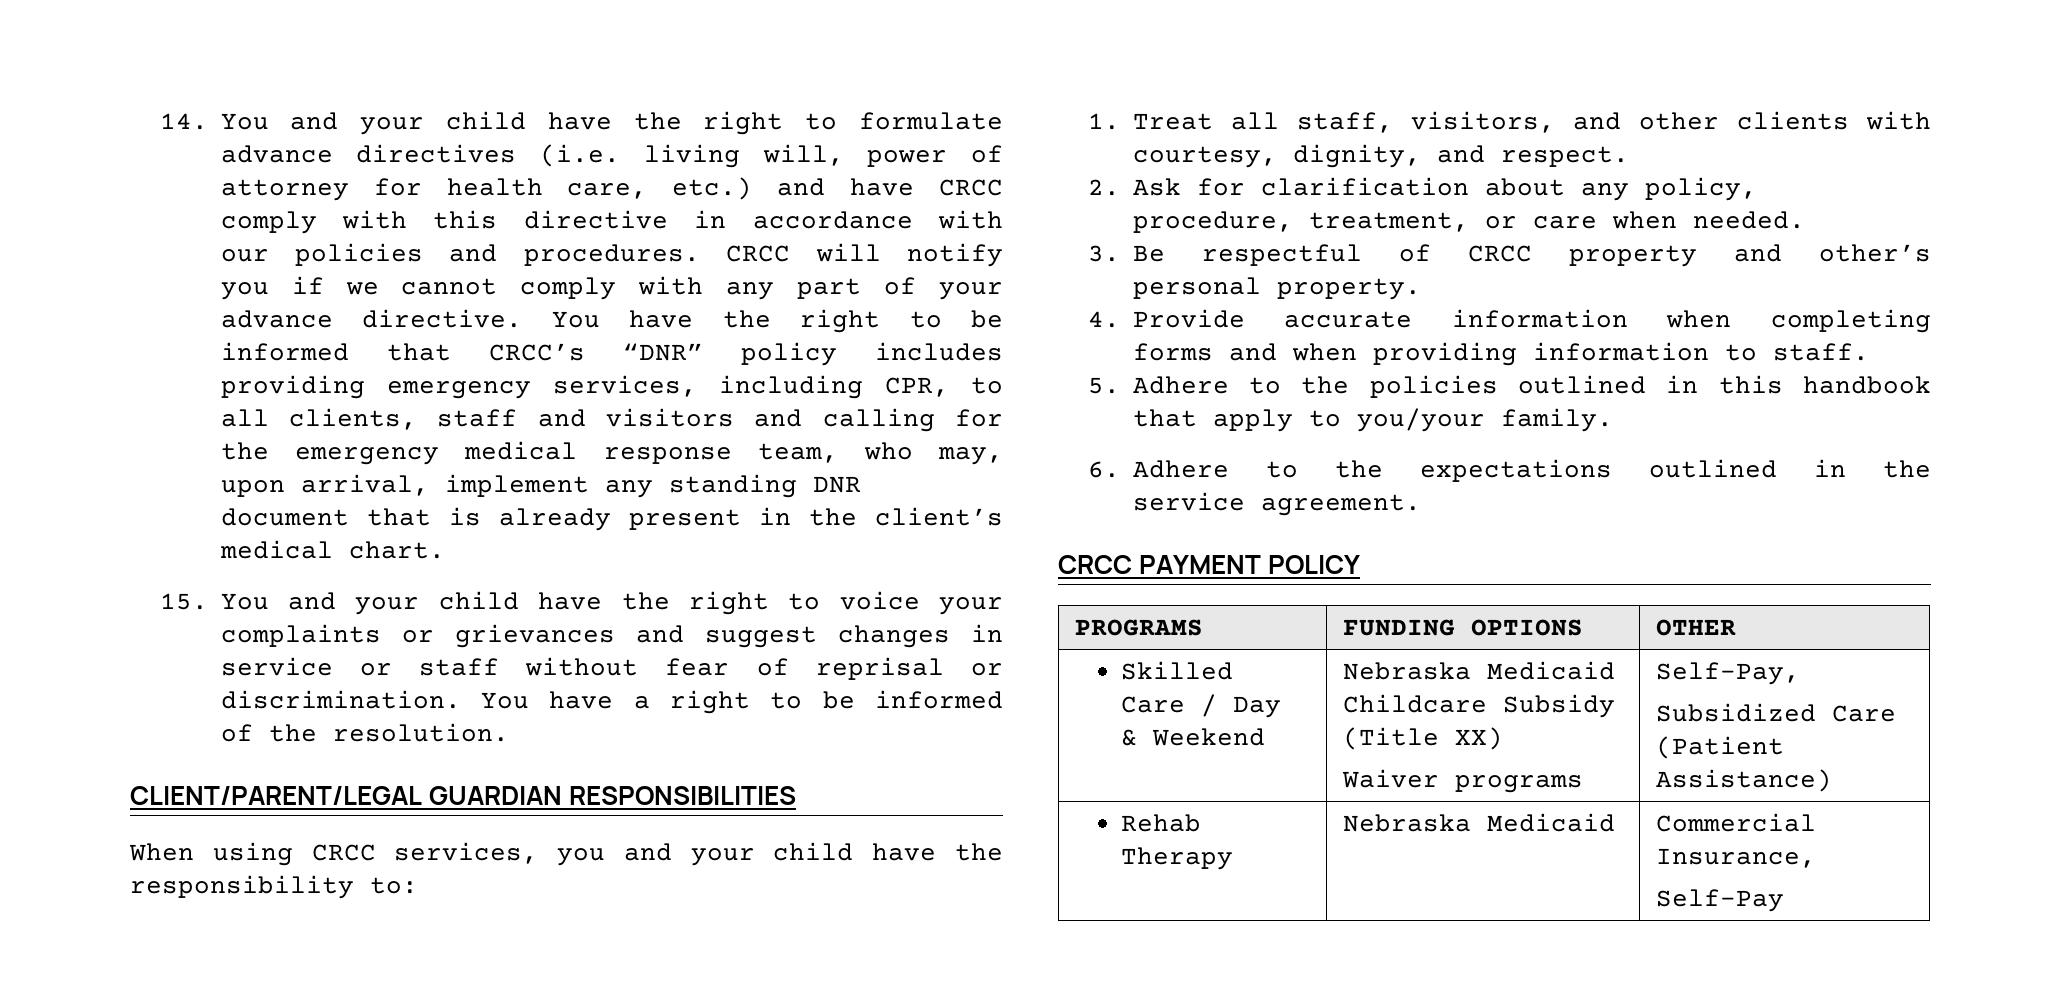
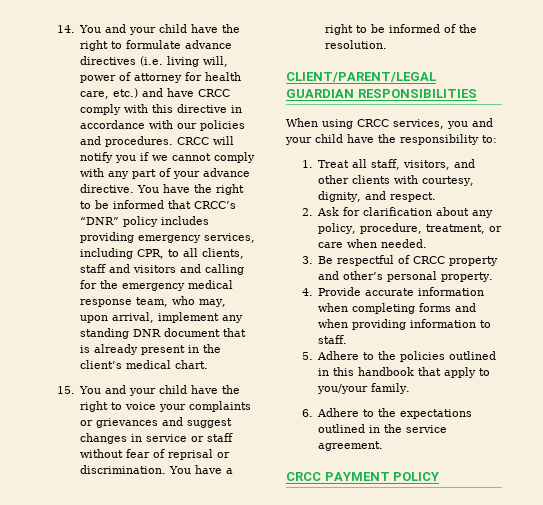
- PROGRAMS | FUNDING OPTIONS | OTHER
- Skilled Care / Day & Weekend | Nebraska Medicaid Childcare Subsidy (Title XX)
- Waiver programs | Self-Pay,
- Subsidized Care (Patient Assistance)
- Rehab Therapy | Nebraska Medicaid | Commercial Insurance,
- Self-Pay

